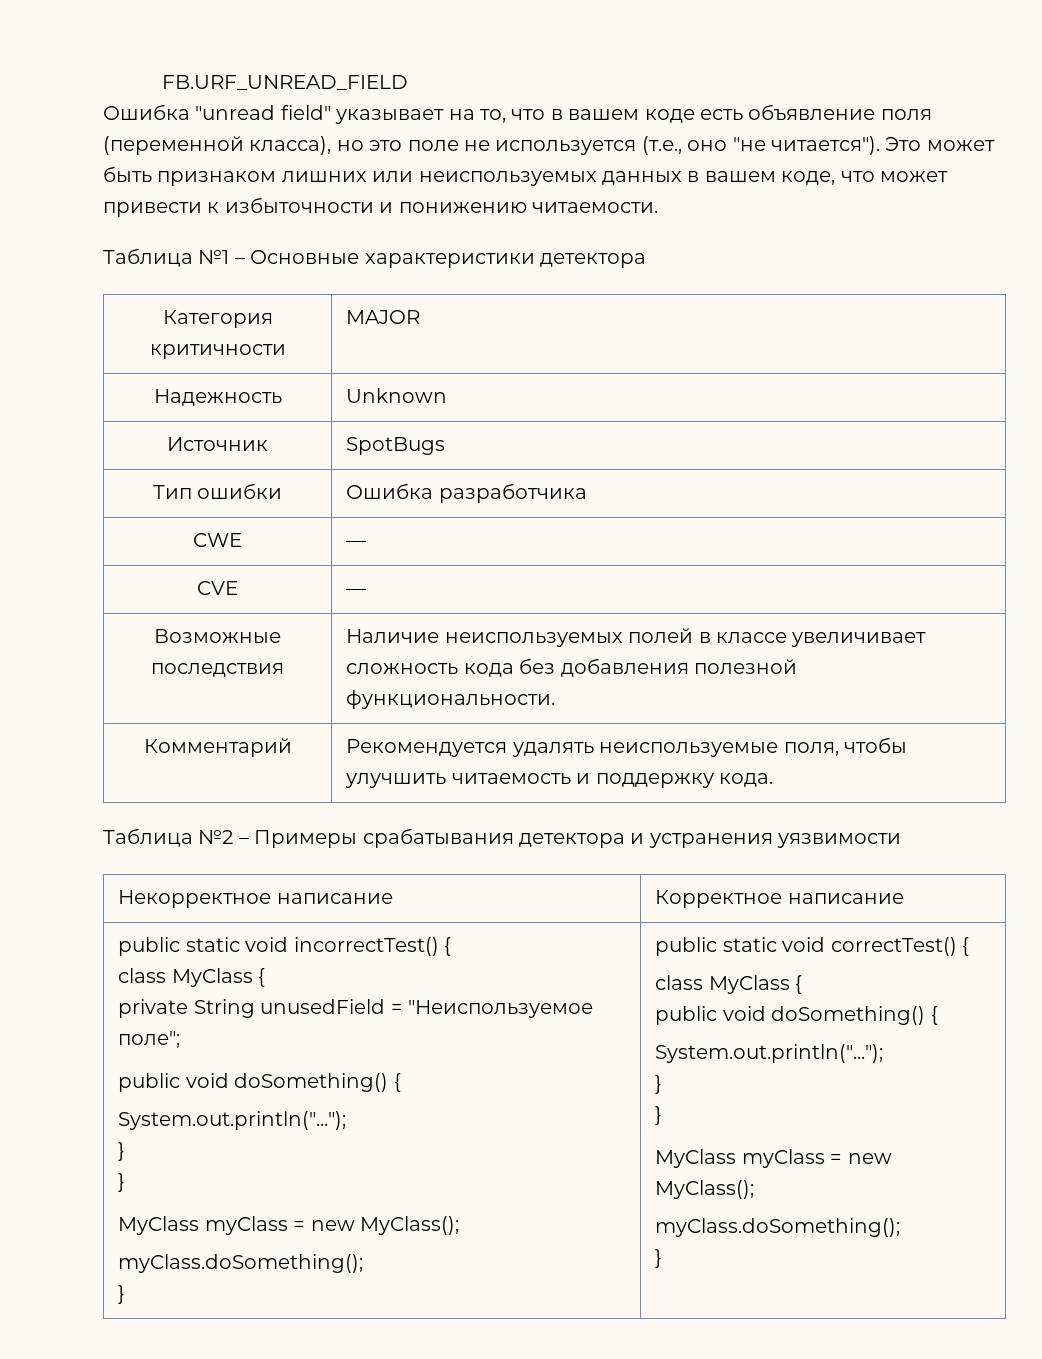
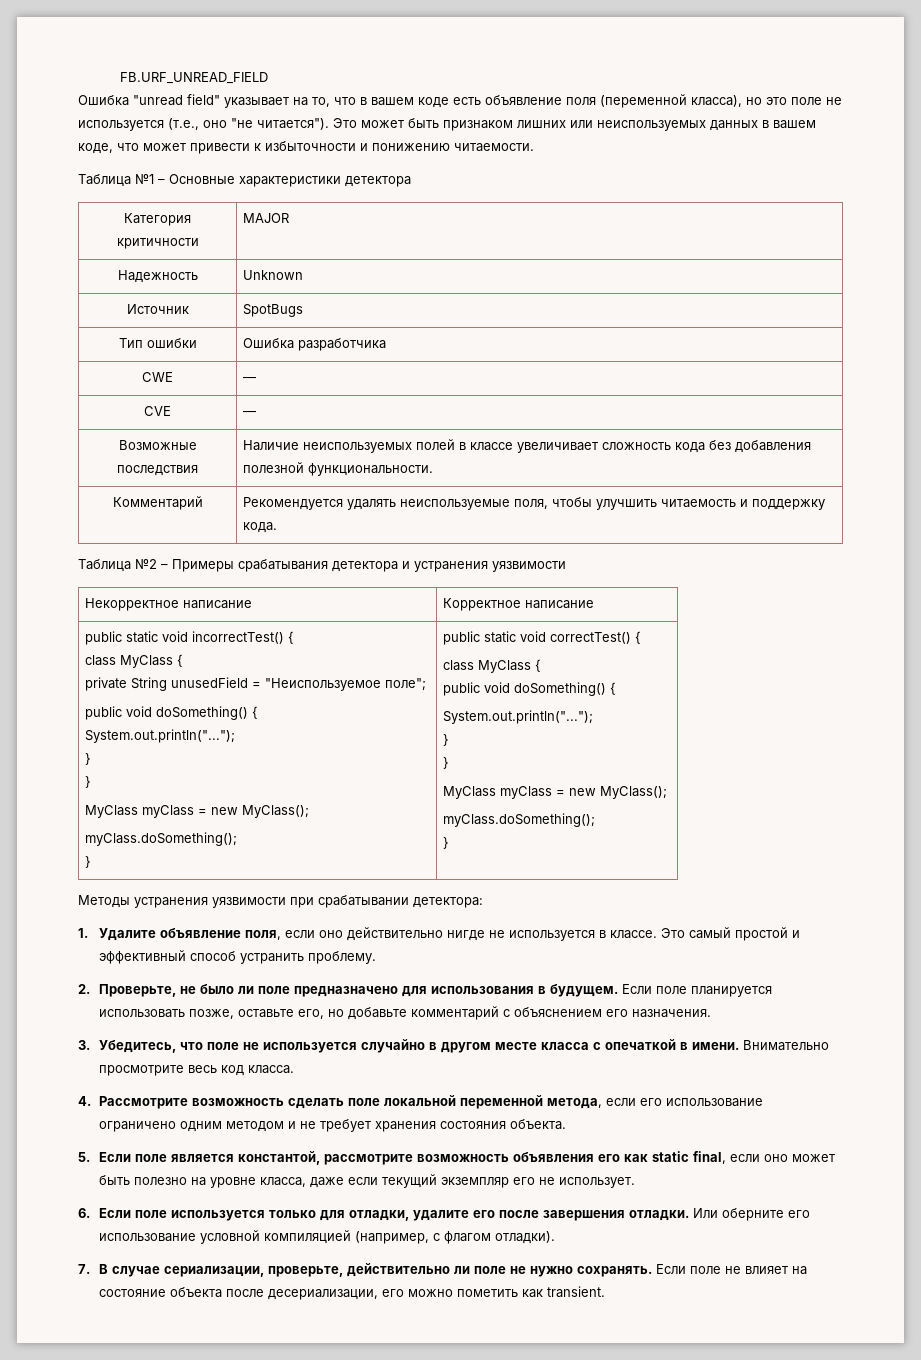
+ Методы устранения уязвимости при срабатывании детектора:
+ 1. Удалите объявление поля, если оно действительно нигде не используется в классе. Это самый простой и эффективный способ устранить проблему.
+ 2. Проверьте, не было ли поле предназначено для использования в будущем. Если поле планируется использовать позже, оставьте его, но добавьте комментарий с объяснением его назначения.
+ 3. Убедитесь, что поле не используется случайно в другом месте класса с опечаткой в имени. Внимательно просмотрите весь код класса.
+ 4. Рассмотрите возможность сделать поле локальной переменной метода, если его использование ограничено одним методом и не требует хранения состояния объекта.
+ 5. Если поле является константой, рассмотрите возможность объявления его как static final, если оно может быть полезно на уровне класса, даже если текущий экземпляр его не использует.
+ 6. Если поле используется только для отладки, удалите его после завершения отладки. Или оберните его использование условной компиляцией (например, с флагом отладки).
+ 7. В случае сериализации, проверьте, действительно ли поле не нужно сохранять. Если поле не влияет на состояние объекта после десериализации, его можно пометить как transient.

